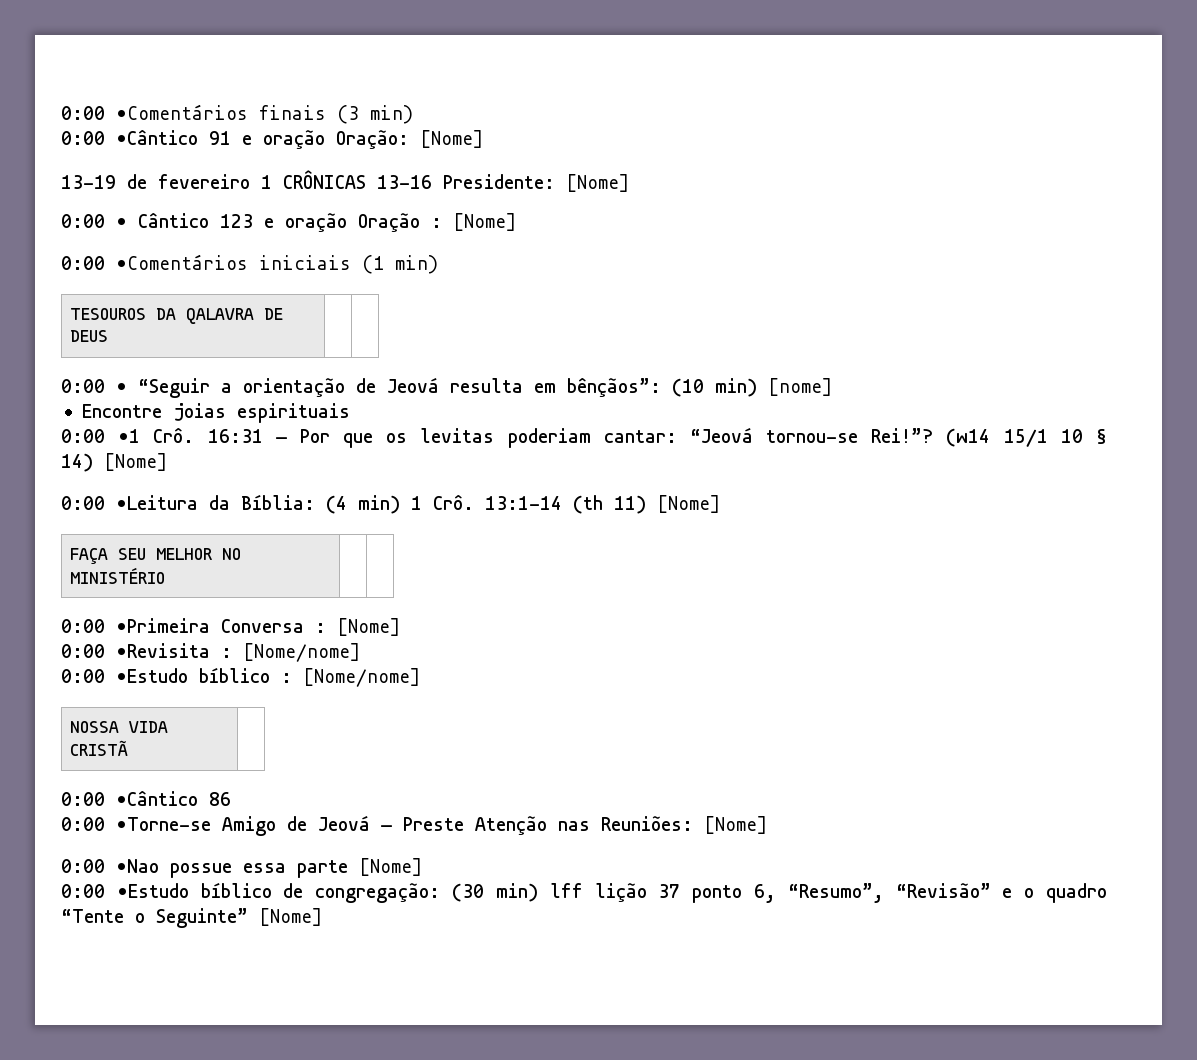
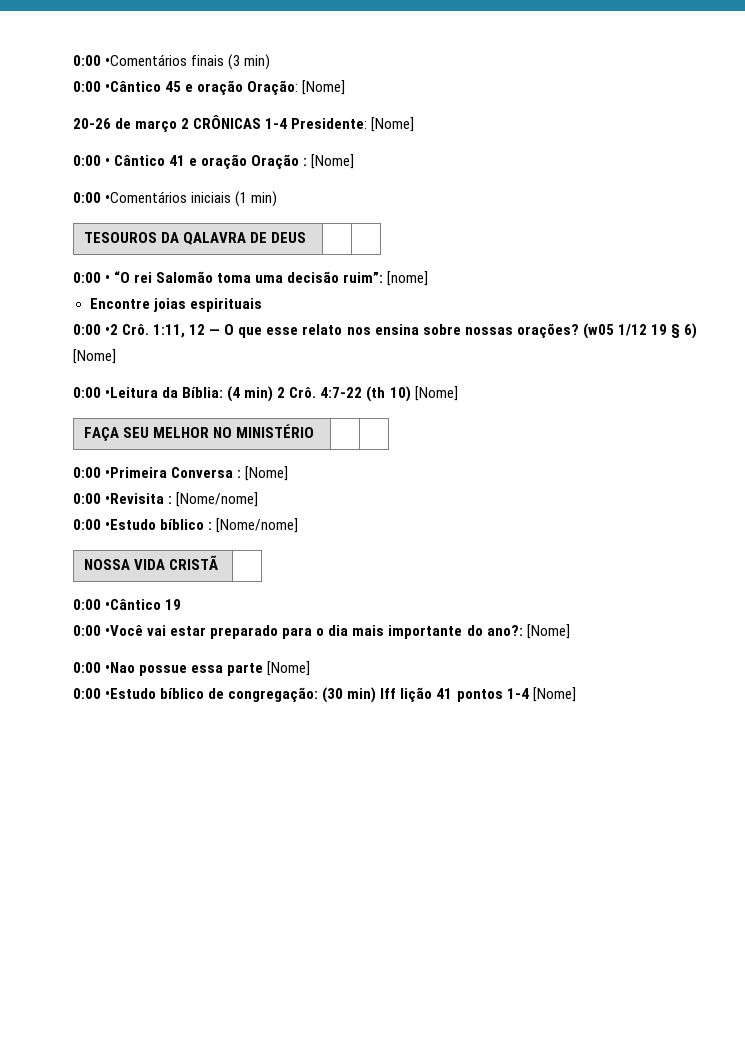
- 0:00 •Cântico 91 e oração Oração: [Nome]
+ 0:00 •Cântico 45 e oração Oração: [Nome]
- 13-19 de fevereiro 1 CRÔNICAS 13-16 Presidente: [Nome]
+ 20-26 de março 2 CRÔNICAS 1-4 Presidente: [Nome]
- 0:00 • Cântico 123 e oração Oração : [Nome]
+ 0:00 • Cântico 41 e oração Oração : [Nome]
- 0:00 • “Seguir a orientação de Jeová resulta em bênçãos”: (10 min) [nome]
+ 0:00 • “O rei Salomão toma uma decisão ruim”: [nome]
- 0:00 •1 Crô. 16:31 — Por que os levitas poderiam cantar: “Jeová tornou-se Rei!”? (w14 15/1 10 § 14) [Nome]
+ 0:00 •2 Crô. 1:11, 12 — O que esse relato nos ensina sobre nossas orações? (w05 1/12 19 § 6) [Nome]
- 0:00 •Leitura da Bíblia: (4 min) 1 Crô. 13:1-14 (th 11) [Nome]
+ 0:00 •Leitura da Bíblia: (4 min) 2 Crô. 4:7-22 (th 10) [Nome]
- 0:00 •Cântico 86
- 0:00 •Torne-se Amigo de Jeová — Preste Atenção nas Reuniões: [Nome]
+ 0:00 •Cântico 19
+ 0:00 •Você vai estar preparado para o dia mais importante do ano?: [Nome]
- 0:00 •Estudo bíblico de congregação: (30 min) lff lição 37 ponto 6, “Resumo”, “Revisão” e o quadro “Tente o Seguinte” [Nome]
+ 0:00 •Estudo bíblico de congregação: (30 min) lff lição 41 pontos 1-4 [Nome]

